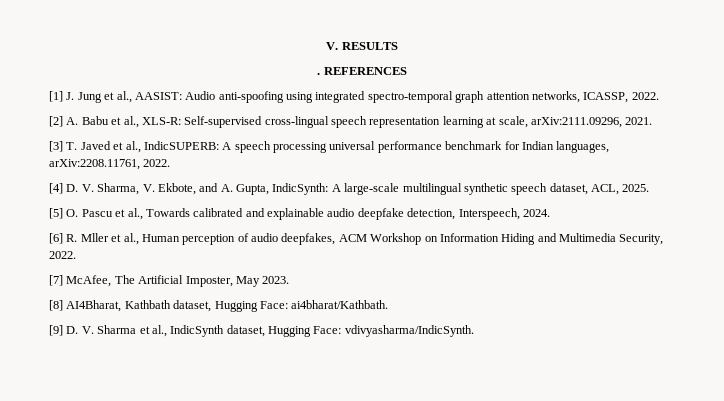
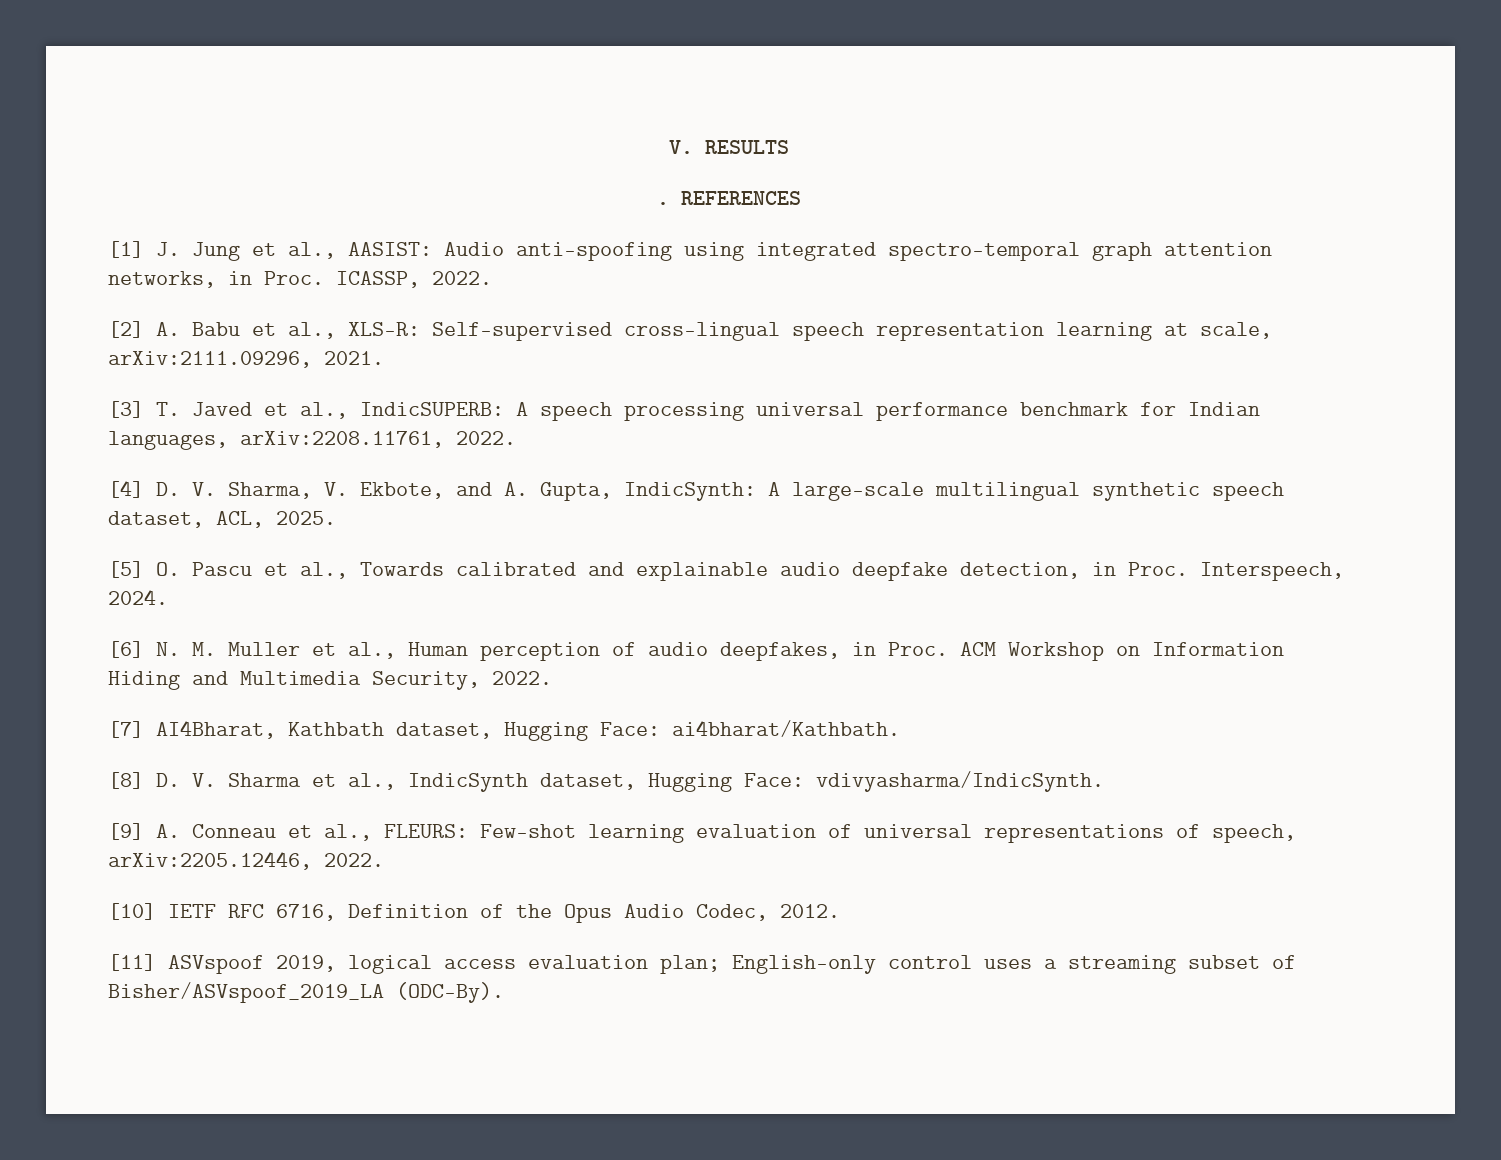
- [1] J. Jung et al., AASIST: Audio anti-spoofing using integrated spectro-temporal graph attention networks, ICASSP, 2022.
+ [1] J. Jung et al., AASIST: Audio anti-spoofing using integrated spectro-temporal graph attention networks, in Proc. ICASSP, 2022.
- [5] O. Pascu et al., Towards calibrated and explainable audio deepfake detection, Interspeech, 2024.
+ [5] O. Pascu et al., Towards calibrated and explainable audio deepfake detection, in Proc. Interspeech, 2024.
- [6] R. Mller et al., Human perception of audio deepfakes, ACM Workshop on Information Hiding and Multimedia Security, 2022.
+ [6] N. M. Muller et al., Human perception of audio deepfakes, in Proc. ACM Workshop on Information Hiding and Multimedia Security, 2022.
- [7] McAfee, The Artificial Imposter, May 2023.
- [8] AI4Bharat, Kathbath dataset, Hugging Face: ai4bharat/Kathbath.
+ [7] AI4Bharat, Kathbath dataset, Hugging Face: ai4bharat/Kathbath.
- [9] D. V. Sharma et al., IndicSynth dataset, Hugging Face: vdivyasharma/IndicSynth.
+ [8] D. V. Sharma et al., IndicSynth dataset, Hugging Face: vdivyasharma/IndicSynth.
+ [9] A. Conneau et al., FLEURS: Few-shot learning evaluation of universal representations of speech, arXiv:2205.12446, 2022.
+ [10] IETF RFC 6716, Definition of the Opus Audio Codec, 2012.
+ [11] ASVspoof 2019, logical access evaluation plan; English-only control uses a streaming subset of Bisher/ASVspoof_2019_LA (ODC-By).

